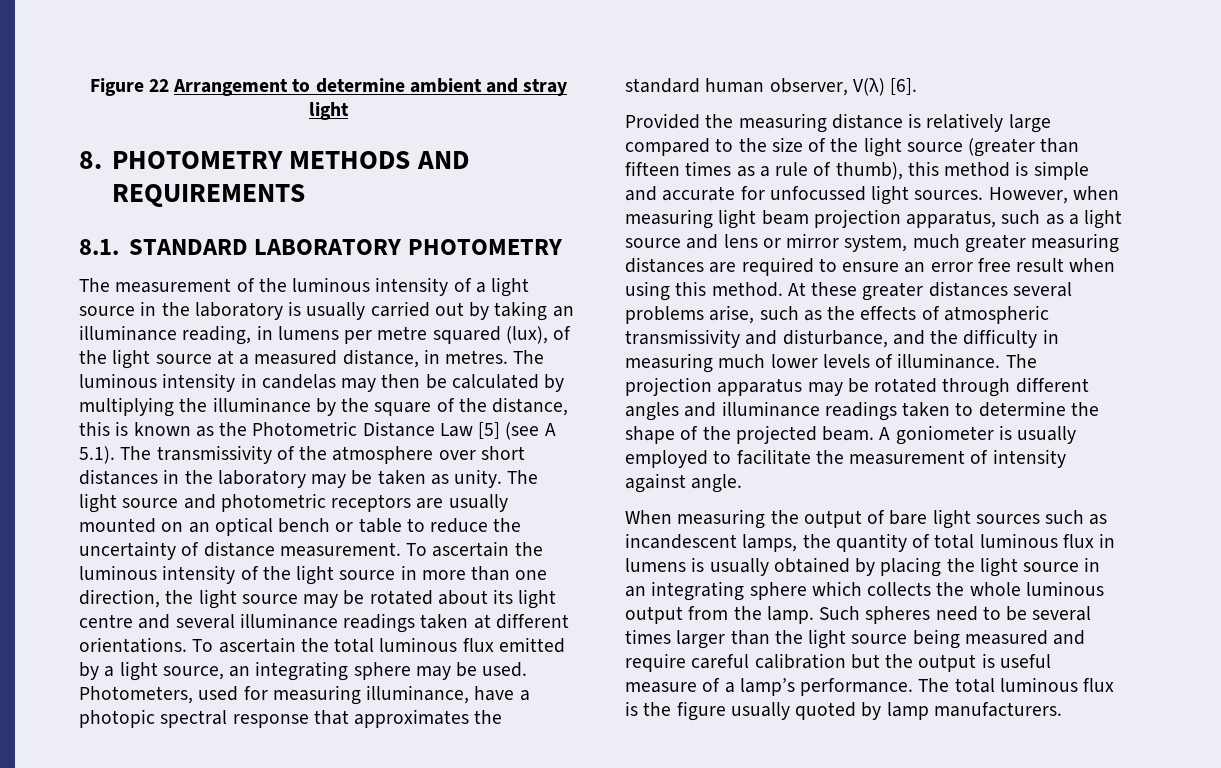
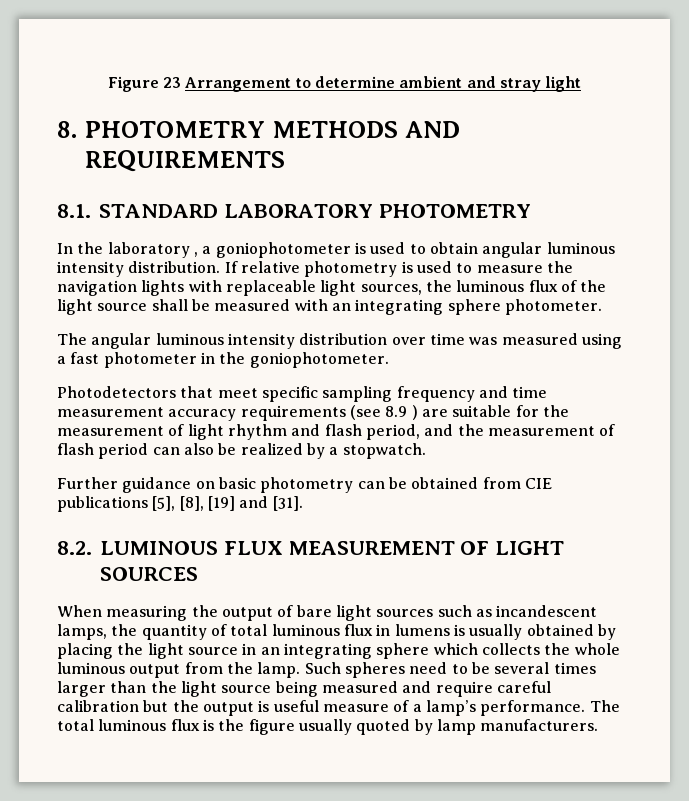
- Figure 22 Arrangement to determine ambient and stray light
+ Figure 23 Arrangement to determine ambient and stray light
- The measurement of the luminous intensity of a light source in the laboratory is usually carried out by taking an illuminance reading, in lumens per metre squared (lux), of the light source at a measured distance, in metres. The luminous intensity in candelas may then be calculated by multiplying the illuminance by the square of the distance, this is known as the Photometric Distance Law [5] (see A 5.1). The transmissivity of the atmosphere over short distances in the laboratory may be taken as unity. The light source and photometric receptors are usually mounted on an optical bench or table to reduce the uncertainty of distance measurement. To ascertain the luminous intensity of the light source in more than one direction, the light source may be rotated about its light centre and several illuminance readings taken at different orientations. To ascertain the total luminous flux emitted by a light source, an integrating sphere may be used. Photometers, used for measuring illuminance, have a photopic spectral response that approximates the standard human observer, V(λ) [6].
- Provided the measuring distance is relatively large compared to the size of the light source (greater than fifteen times as a rule of thumb), this method is simple and accurate for unfocussed light sources. However, when measuring light beam projection apparatus, such as a light source and lens or mirror system, much greater measuring distances are required to ensure an error free result when using this method. At these greater distances several problems arise, such as the effects of atmospheric transmissivity and disturbance, and the difficulty in measuring much lower levels of illuminance. The projection apparatus may be rotated through different angles and illuminance readings taken to determine the shape of the projected beam. A goniometer is usually employed to facilitate the measurement of intensity against angle.
+ In the laboratory , a goniophotometer is used to obtain angular luminous intensity distribution. If relative photometry is used to measure the navigation lights with replaceable light sources, the luminous flux of the light source shall be measured with an integrating sphere photometer.
+ The angular luminous intensity distribution over time was measured using a fast photometer in the goniophotometer.
+ Photodetectors that meet specific sampling frequency and time measurement accuracy requirements (see 8.9 ) are suitable for the measurement of light rhythm and flash period, and the measurement of flash period can also be realized by a stopwatch.
+ Further guidance on basic photometry can be obtained from CIE publications [5], [8], [19] and [31].
+ 8.2. LUMINOUS FLUX MEASUREMENT OF LIGHT SOURCES

